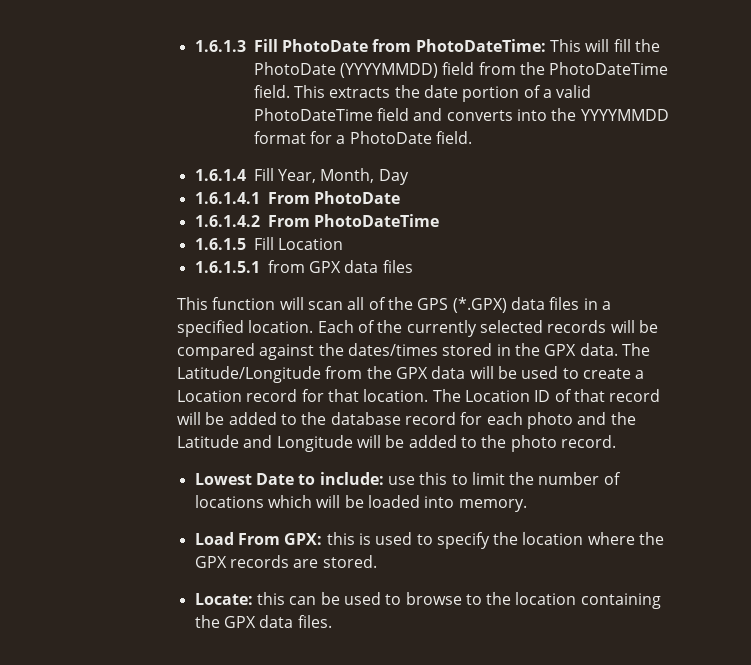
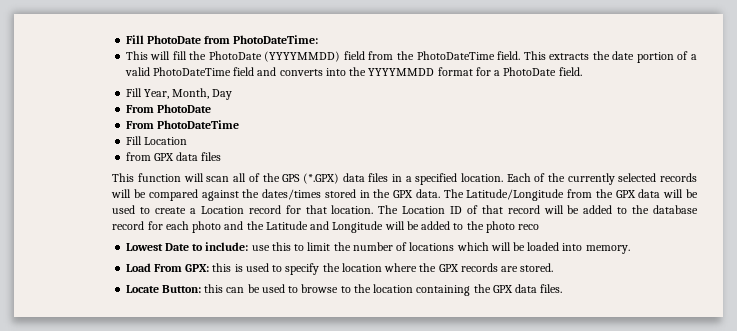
- 1.6.1.3 Fill PhotoDate from PhotoDateTime: This will fill the PhotoDate (YYYYMMDD) field from the PhotoDateTime field.
+ Fill PhotoDate from PhotoDateTime:
+ This will fill the PhotoDate (YYYYMMDD) field from the PhotoDateTime field.
- 1.6.1.4 Fill Year, Month, Day
+ Fill Year, Month, Day
- 1.6.1.4.1 From PhotoDate
+ From PhotoDate
- 1.6.1.4.2 From PhotoDateTime
+ From PhotoDateTime
- 1.6.1.5 Fill Location
+ Fill Location
- 1.6.1.5.1 from GPX data files
+ from GPX data files
- The Location ID of that record will be added to the database record for each photo and the Latitude and Longitude will be added to the photo record.
+ The Location ID of that record will be added to the database record for each photo and the Latitude and Longitude will be added to the photo reco
- Locate: this can be used to browse to the location containing the GPX data files.
+ Locate Button: this can be used to browse to the location containing the GPX data files.

